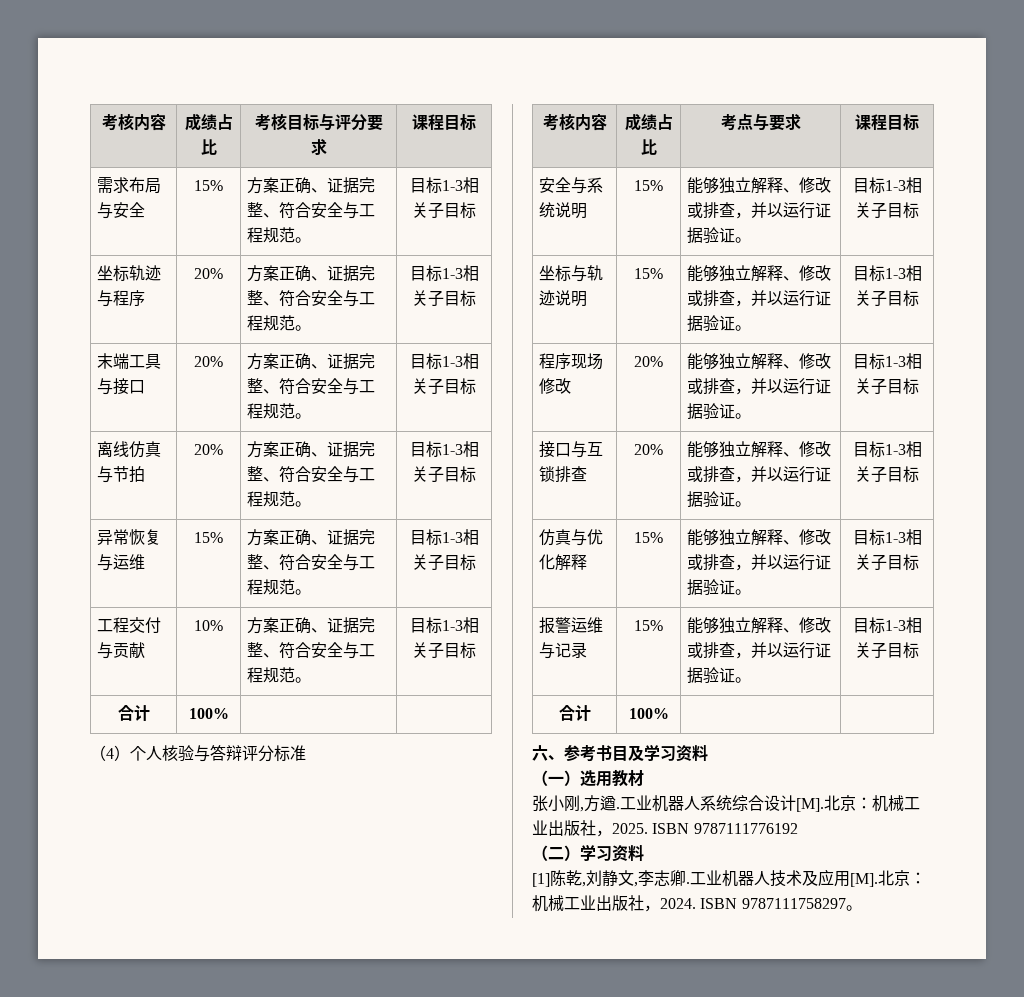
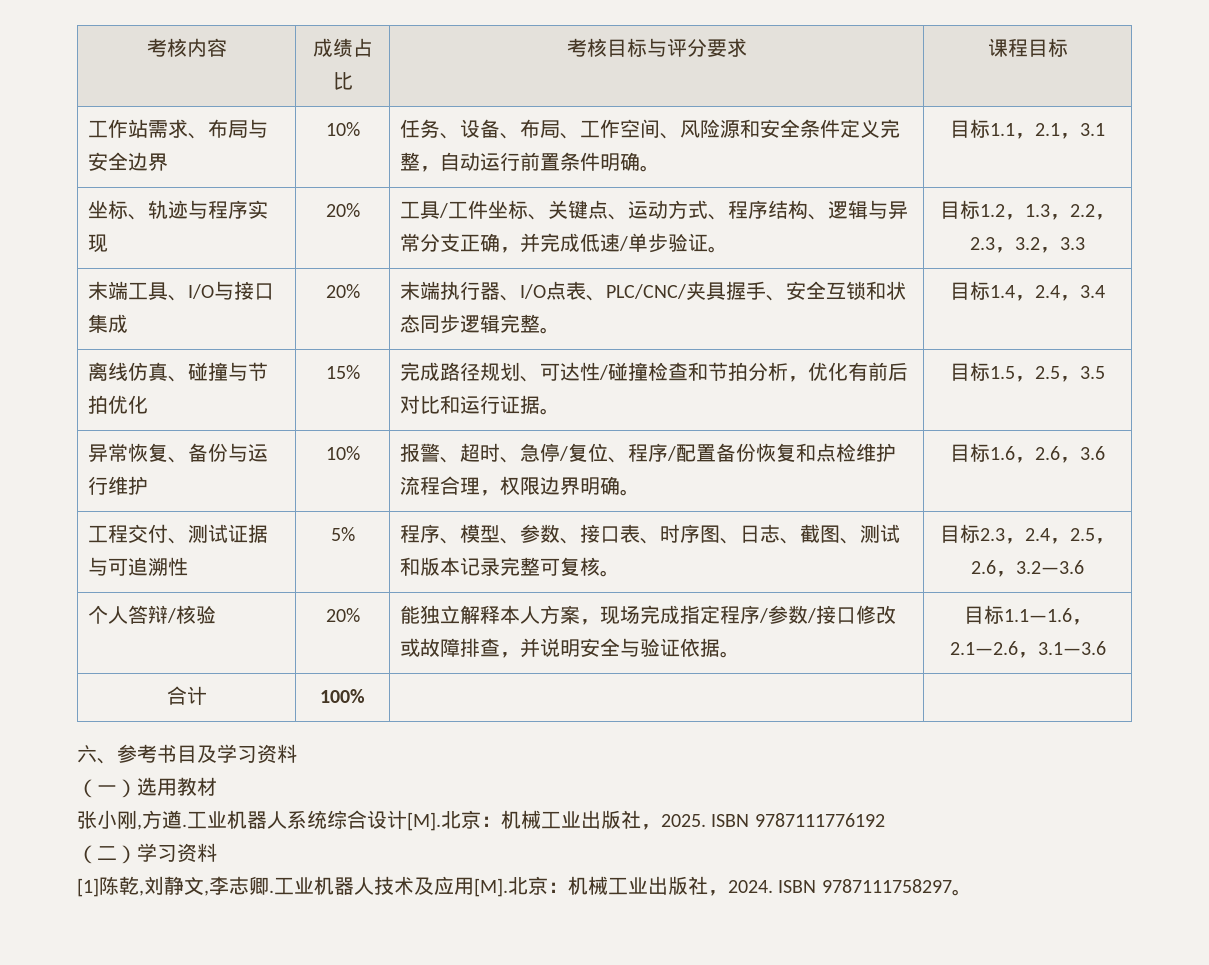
- 需求布局与安全 | 15% | 方案正确、证据完整、符合安全与工程规范。 | 目标1-3相关子目标
- 坐标轨迹与程序 | 20% | 方案正确、证据完整、符合安全与工程规范。 | 目标1-3相关子目标
- 末端工具与接口 | 20% | 方案正确、证据完整、符合安全与工程规范。 | 目标1-3相关子目标
- 离线仿真与节拍 | 20% | 方案正确、证据完整、符合安全与工程规范。 | 目标1-3相关子目标
- 异常恢复与运维 | 15% | 方案正确、证据完整、符合安全与工程规范。 | 目标1-3相关子目标
- 工程交付与贡献 | 10% | 方案正确、证据完整、符合安全与工程规范。 | 目标1-3相关子目标
- 合计 | 100% | |
- （4）个人核验与答辩评分标准
- 考核内容 | 成绩占比 | 考点与要求 | 课程目标
- 安全与系统说明 | 15% | 能够独立解释、修改或排查，并以运行证据验证。 | 目标1-3相关子目标
- 坐标与轨迹说明 | 15% | 能够独立解释、修改或排查，并以运行证据验证。 | 目标1-3相关子目标
- 程序现场修改 | 20% | 能够独立解释、修改或排查，并以运行证据验证。 | 目标1-3相关子目标
- 接口与互锁排查 | 20% | 能够独立解释、修改或排查，并以运行证据验证。 | 目标1-3相关子目标
- 仿真与优化解释 | 15% | 能够独立解释、修改或排查，并以运行证据验证。 | 目标1-3相关子目标
- 报警运维与记录 | 15% | 能够独立解释、修改或排查，并以运行证据验证。 | 目标1-3相关子目标
+ 工作站需求、布局与安全边界 | 10% | 任务、设备、布局、工作空间、风险源和安全条件定义完整，自动运行前置条件明确。 | 目标1.1，2.1，3.1
+ 坐标、轨迹与程序实现 | 20% | 工具/工件坐标、关键点、运动方式、程序结构、逻辑与异常分支正确，并完成低速/单步验证。 | 目标1.2，1.3，2.2，2.3，3.2，3.3
+ 末端工具、I/O与接口集成 | 20% | 末端执行器、I/O点表、PLC/CNC/夹具握手、安全互锁和状态同步逻辑完整。 | 目标1.4，2.4，3.4
+ 离线仿真、碰撞与节拍优化 | 15% | 完成路径规划、可达性/碰撞检查和节拍分析，优化有前后对比和运行证据。 | 目标1.5，2.5，3.5
+ 异常恢复、备份与运行维护 | 10% | 报警、超时、急停/复位、程序/配置备份恢复和点检维护流程合理，权限边界明确。 | 目标1.6，2.6，3.6
+ 工程交付、测试证据与可追溯性 | 5% | 程序、模型、参数、接口表、时序图、日志、截图、测试和版本记录完整可复核。 | 目标2.3，2.4，2.5，2.6，3.2—3.6
+ 个人答辩/核验 | 20% | 能独立解释本人方案，现场完成指定程序/参数/接口修改或故障排查，并说明安全与验证依据。 | 目标1.1—1.6，2.1—2.6，3.1—3.6

